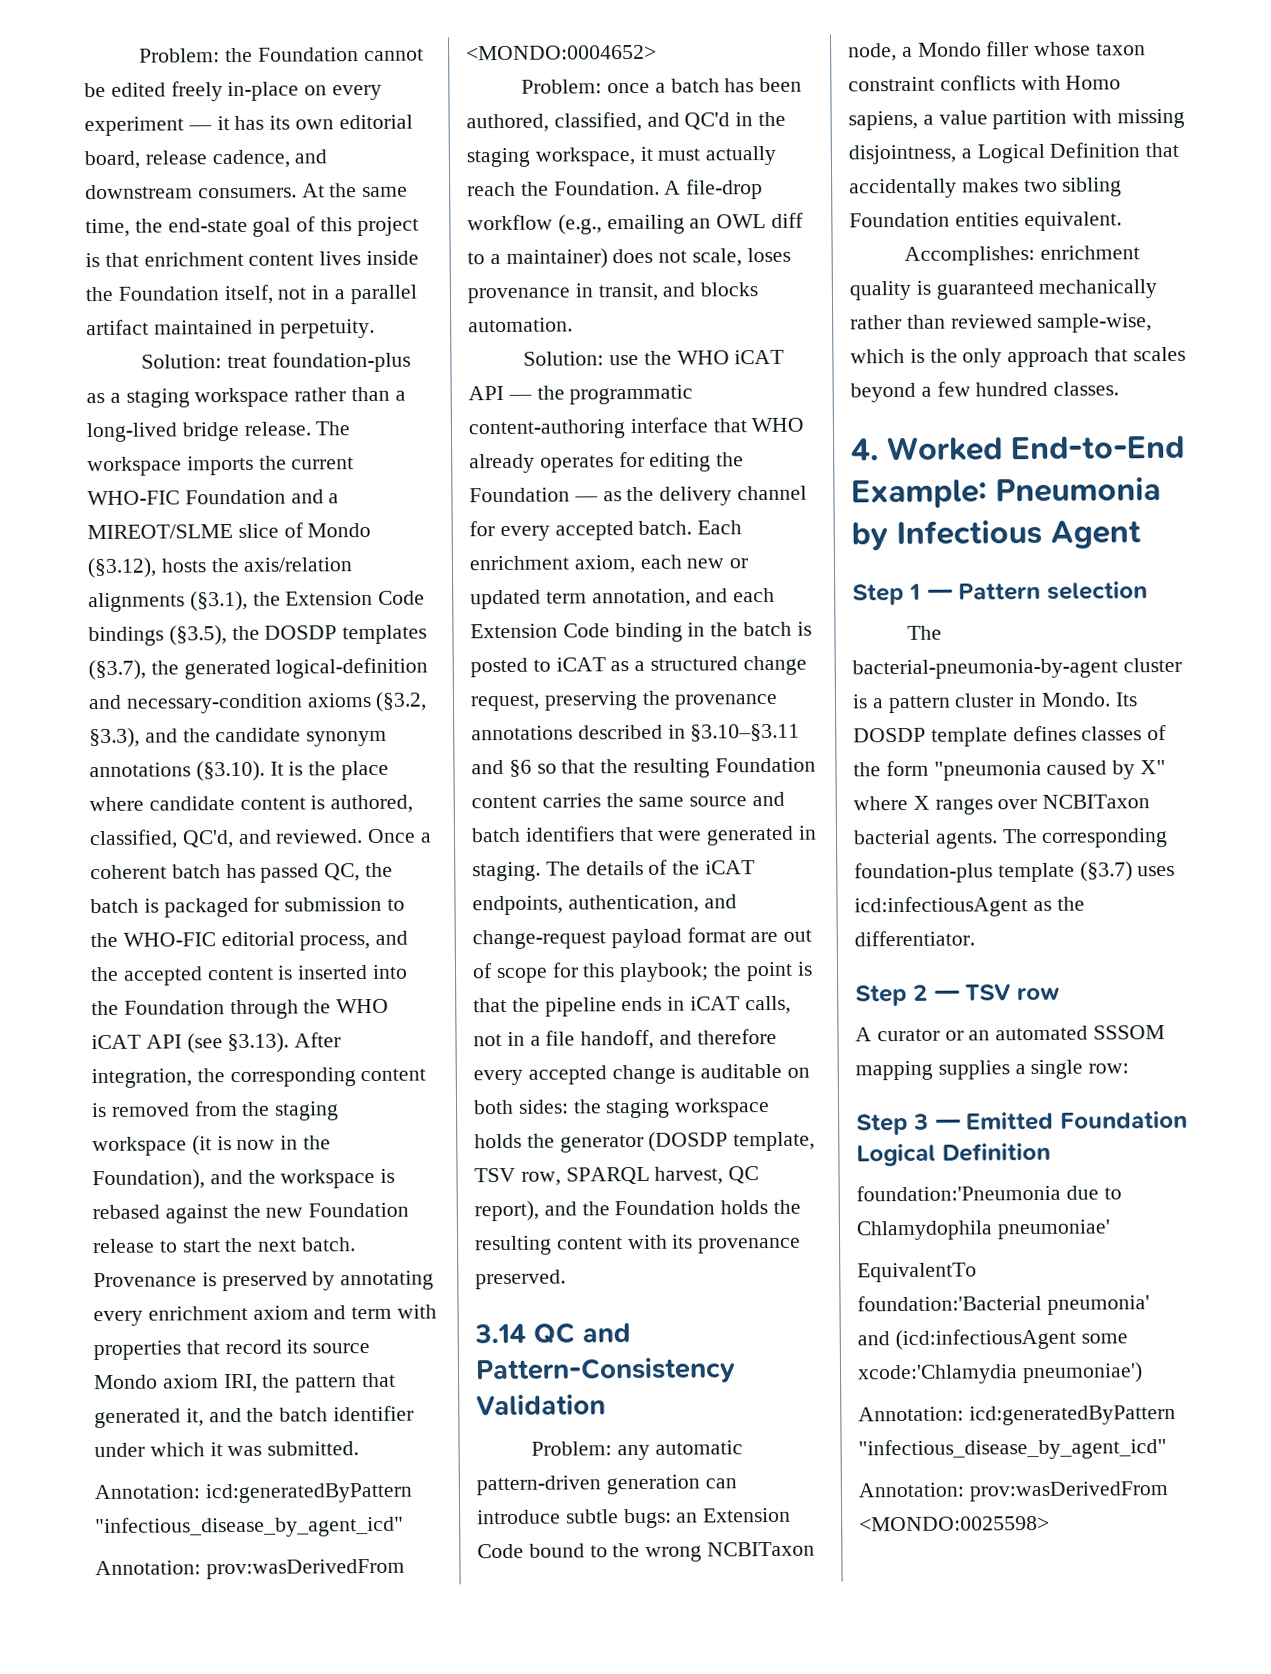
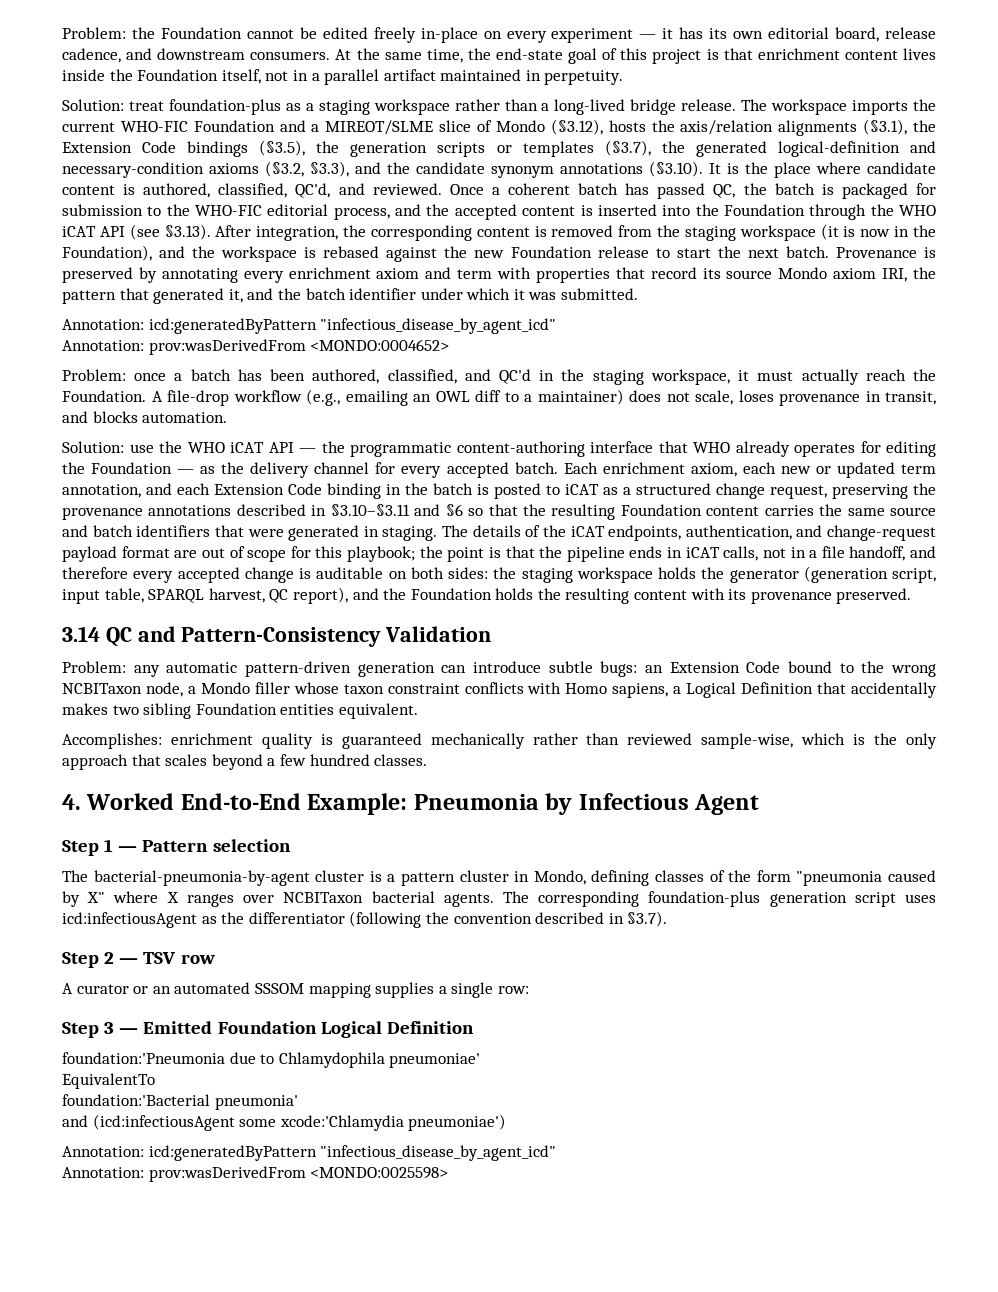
- The workspace imports the current WHO-FIC Foundation and a MIREOT/SLME slice of Mondo (§3.12), hosts the axis/relation alignments (§3.1), the Extension Code bindings (§3.5), the DOSDP templates (§3.7), the generated logical-definition and necessary-condition axioms (§3.2, §3.3), and the candidate synonym annotations (§3.10). It is the place where candidate content is authored, classified, QC'd, and reviewed.
+ The workspace imports the current WHO-FIC Foundation and a MIREOT/SLME slice of Mondo (§3.12), hosts the axis/relation alignments (§3.1), the Extension Code bindings (§3.5), the generation scripts or templates (§3.7), the generated logical-definition and necessary-condition axioms (§3.2, §3.3), and the candidate synonym annotations (§3.10). It is the place where candidate content is authored, classified, QC'd, and reviewed.
- the staging workspace holds the generator (DOSDP template, TSV row, SPARQL harvest, QC report), and the Foundation holds the resulting content with its provenance preserved.
+ the staging workspace holds the generator (generation script, input table, SPARQL harvest, QC report), and the Foundation holds the resulting content with its provenance preserved.
- Problem: any automatic pattern-driven generation can introduce subtle bugs: an Extension Code bound to the wrong NCBITaxon node, a Mondo filler whose taxon constraint conflicts with Homo sapiens, a value partition with missing disjointness, a Logical Definition that accidentally makes two sibling Foundation entities equivalent.
+ Problem: any automatic pattern-driven generation can introduce subtle bugs: an Extension Code bound to the wrong NCBITaxon node, a Mondo filler whose taxon constraint conflicts with Homo sapiens, a Logical Definition that accidentally makes two sibling Foundation entities equivalent.
- The bacterial-pneumonia-by-agent cluster is a pattern cluster in Mondo. Its DOSDP template defines classes of the form "pneumonia caused by X" where X ranges over NCBITaxon bacterial agents.
+ The bacterial-pneumonia-by-agent cluster is a pattern cluster in Mondo, defining classes of the form "pneumonia caused by X" where X ranges over NCBITaxon bacterial agents.
- The corresponding foundation-plus template (§3.7) uses icd:infectiousAgent as the differentiator.
+ The corresponding foundation-plus generation script uses icd:infectiousAgent as the differentiator (following the convention described in §3.7).

